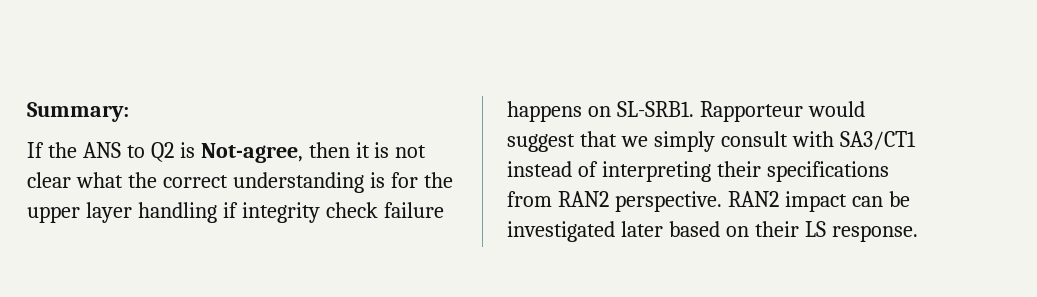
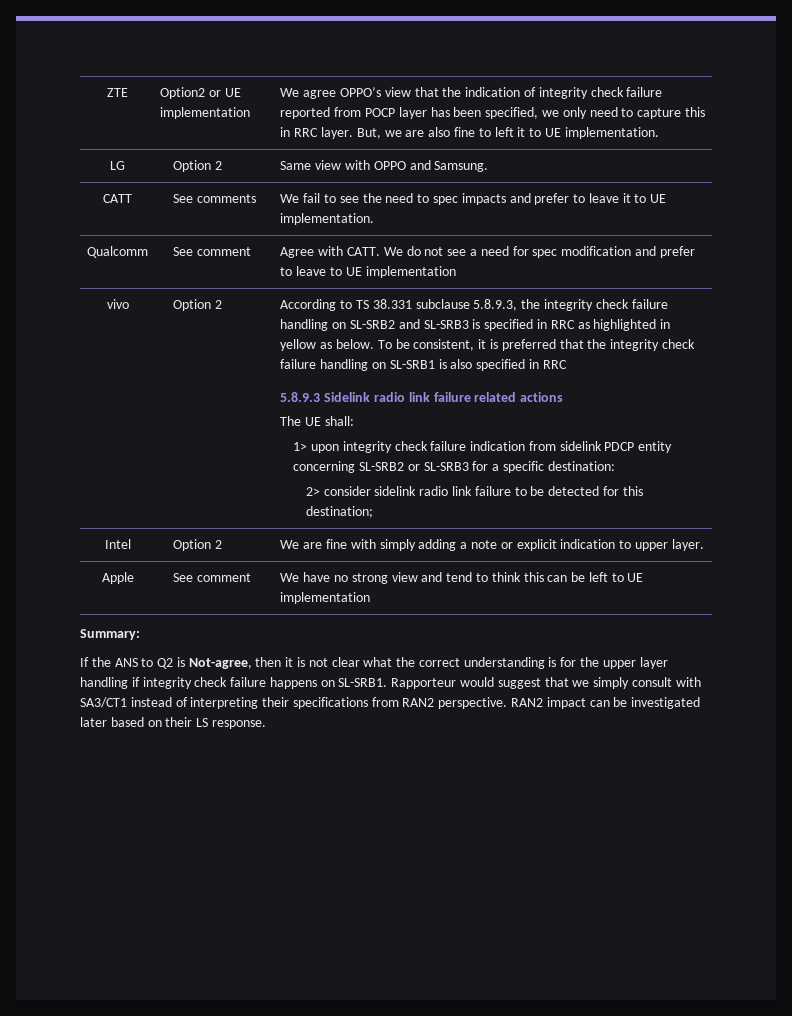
+ ZTE | Option2 or UE implementation | We agree OPPO’s view that the indication of integrity check failure reported from POCP layer has been specified, we only need to capture this in RRC layer. But, we are also fine to left it to UE implementation.
+ LG | Option 2 | Same view with OPPO and Samsung.
+ CATT | See comments | We fail to see the need to spec impacts and prefer to leave it to UE implementation.
+ Qualcomm | See comment | Agree with CATT. We do not see a need for spec modification and prefer to leave to UE implementation
+ vivo | Option 2 | According to TS 38.331 subclause 5.8.9.3, the integrity check failure handling on SL-SRB2 and SL-SRB3 is specified in RRC as highlighted in yellow as below. To be consistent, it is preferred that the integrity check failure handling on SL-SRB1 is also specified in RRC
+ 5.8.9.3 Sidelink radio link failure related actions
+ The UE shall:
+ 1> upon integrity check failure indication from sidelink PDCP entity concerning SL-SRB2 or SL-SRB3 for a specific destination:
+ 2> consider sidelink radio link failure to be detected for this destination;
+ Intel | Option 2 | We are fine with simply adding a note or explicit indication to upper layer.
+ Apple | See comment | We have no strong view and tend to think this can be left to UE implementation

